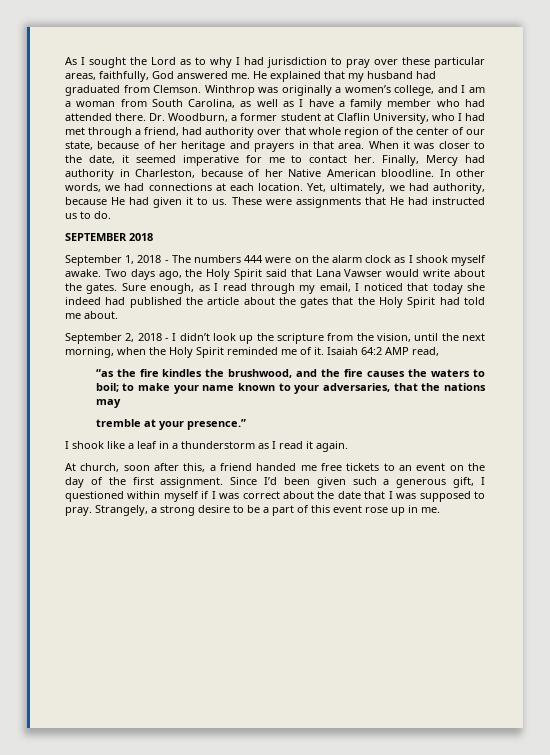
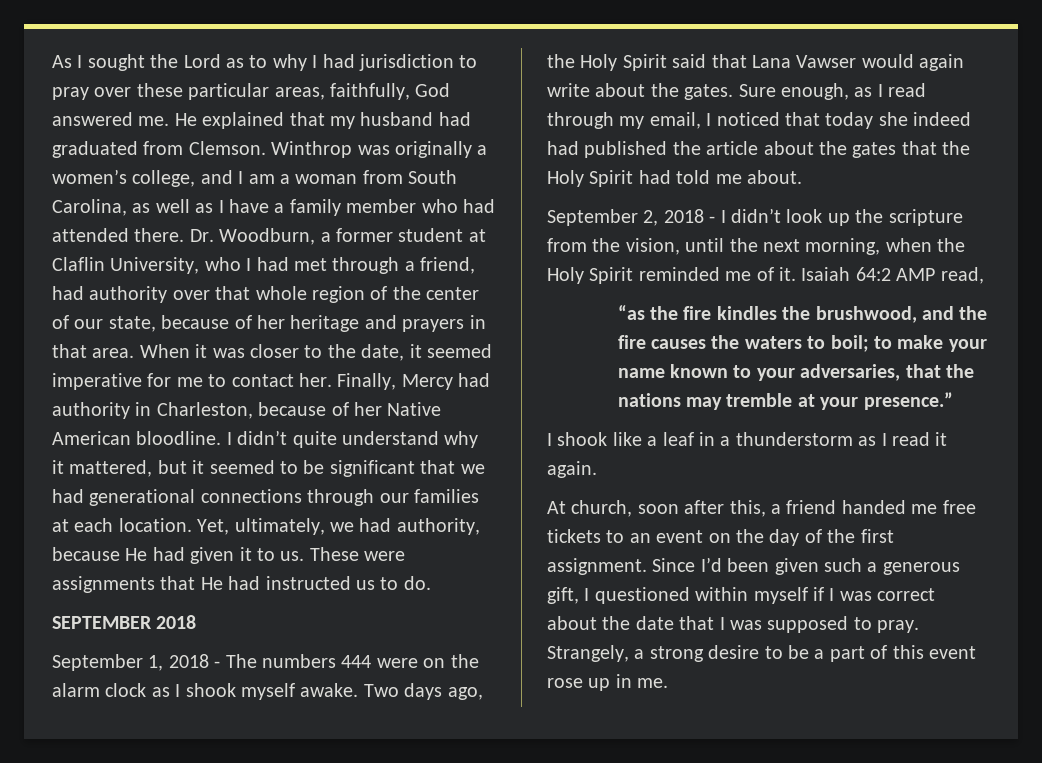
- In other words, we had connections at each location.
+ I didn’t quite understand why it mattered, but it seemed to be significant that we had generational connections through our families at each location.
- Two days ago, the Holy Spirit said that Lana Vawser would write about the gates.
+ Two days ago, the Holy Spirit said that Lana Vawser would again write about the gates.
- “as the fire kindles the brushwood, and the fire causes the waters to boil; to make your name known to your adversaries, that the nations may
- tremble at your presence.”
+ “as the fire kindles the brushwood, and the fire causes the waters to boil; to make your name known to your adversaries, that the nations may tremble at your presence.”

